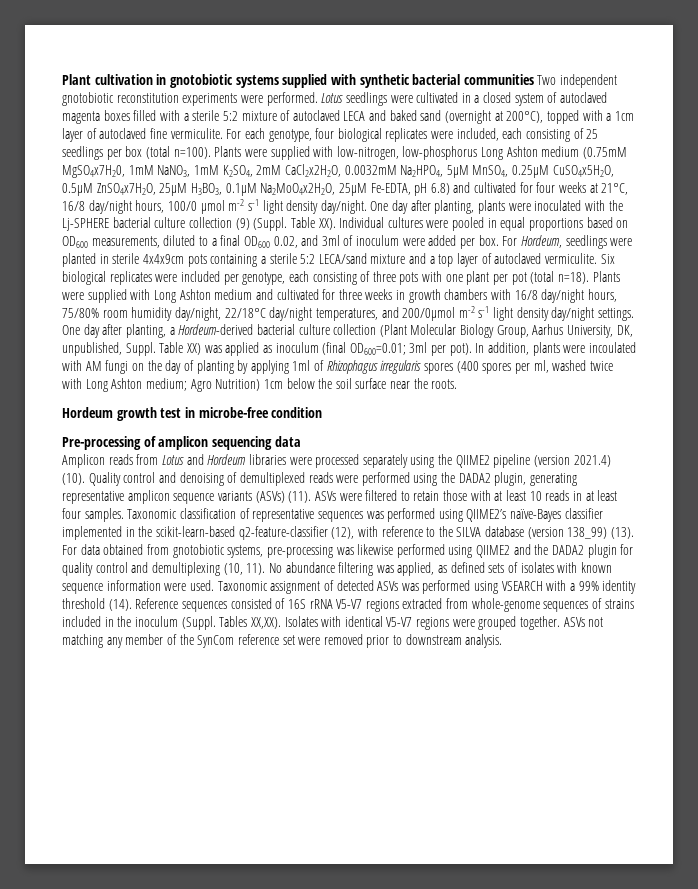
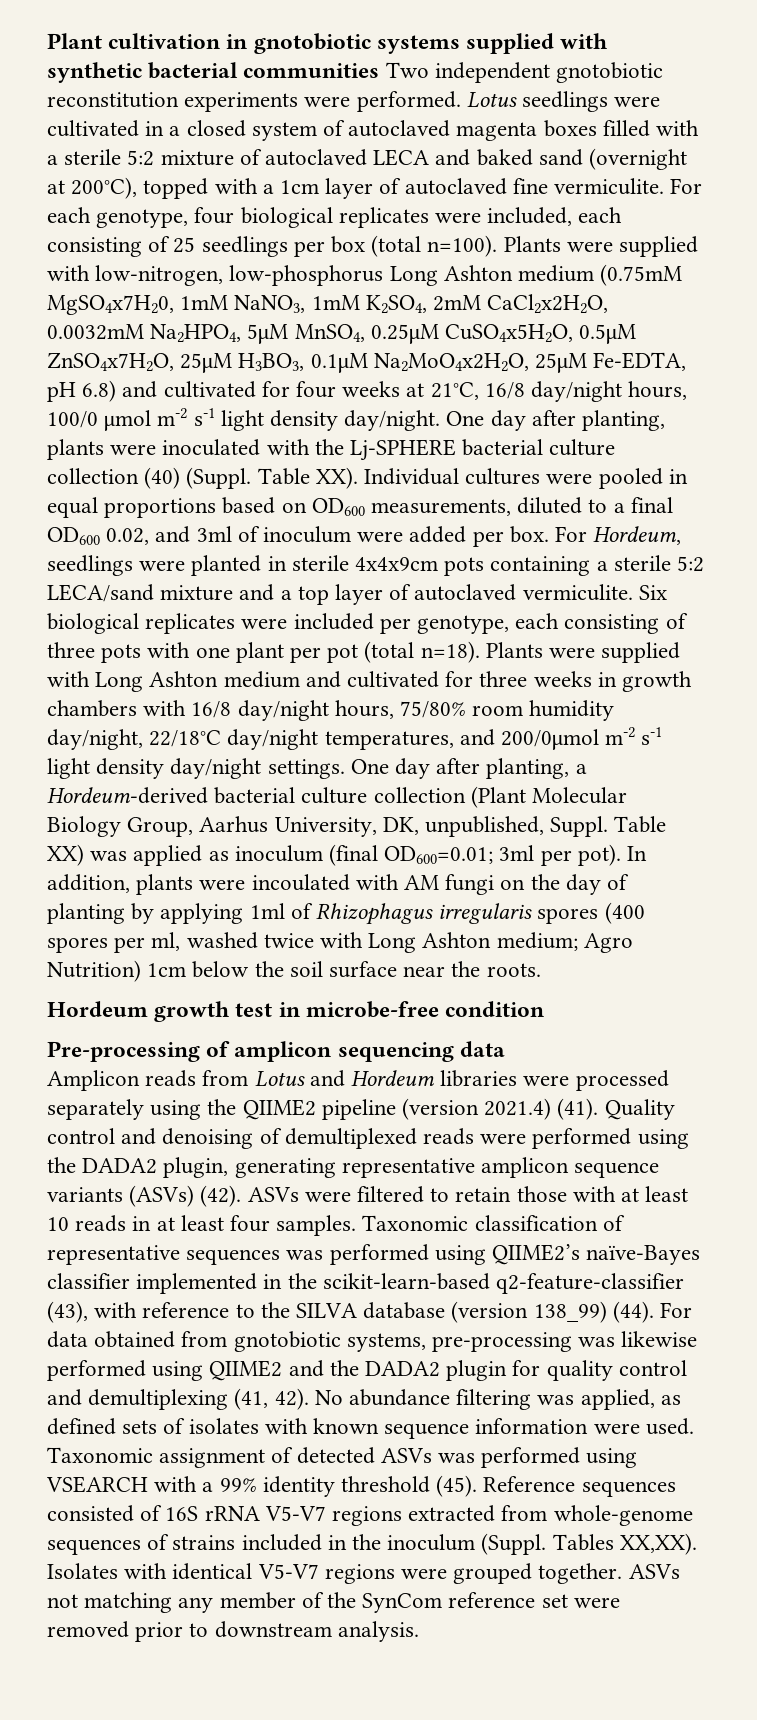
- One day after planting, plants were inoculated with the Lj-SPHERE bacterial culture collection (9) (Suppl.
+ One day after planting, plants were inoculated with the Lj-SPHERE bacterial culture collection (40) (Suppl.
- Amplicon reads from Lotus and Hordeum libraries were processed separately using the QIIME2 pipeline (version 2021.4) (10).
+ Amplicon reads from Lotus and Hordeum libraries were processed separately using the QIIME2 pipeline (version 2021.4) (41).
- Quality control and denoising of demultiplexed reads were performed using the DADA2 plugin, generating representative amplicon sequence variants (ASVs) (11).
+ Quality control and denoising of demultiplexed reads were performed using the DADA2 plugin, generating representative amplicon sequence variants (ASVs) (42).
- Taxonomic classification of representative sequences was performed using QIIME2’s naïve-Bayes classifier implemented in the scikit-learn-based q2-feature-classifier (12), with reference to the SILVA database (version 138_99) (13).
+ Taxonomic classification of representative sequences was performed using QIIME2’s naïve-Bayes classifier implemented in the scikit-learn-based q2-feature-classifier (43), with reference to the SILVA database (version 138_99) (44).
- For data obtained from gnotobiotic systems, pre-processing was likewise performed using QIIME2 and the DADA2 plugin for quality control and demultiplexing (10, 11).
+ For data obtained from gnotobiotic systems, pre-processing was likewise performed using QIIME2 and the DADA2 plugin for quality control and demultiplexing (41, 42).
- Taxonomic assignment of detected ASVs was performed using VSEARCH with a 99% identity threshold (14).
+ Taxonomic assignment of detected ASVs was performed using VSEARCH with a 99% identity threshold (45).

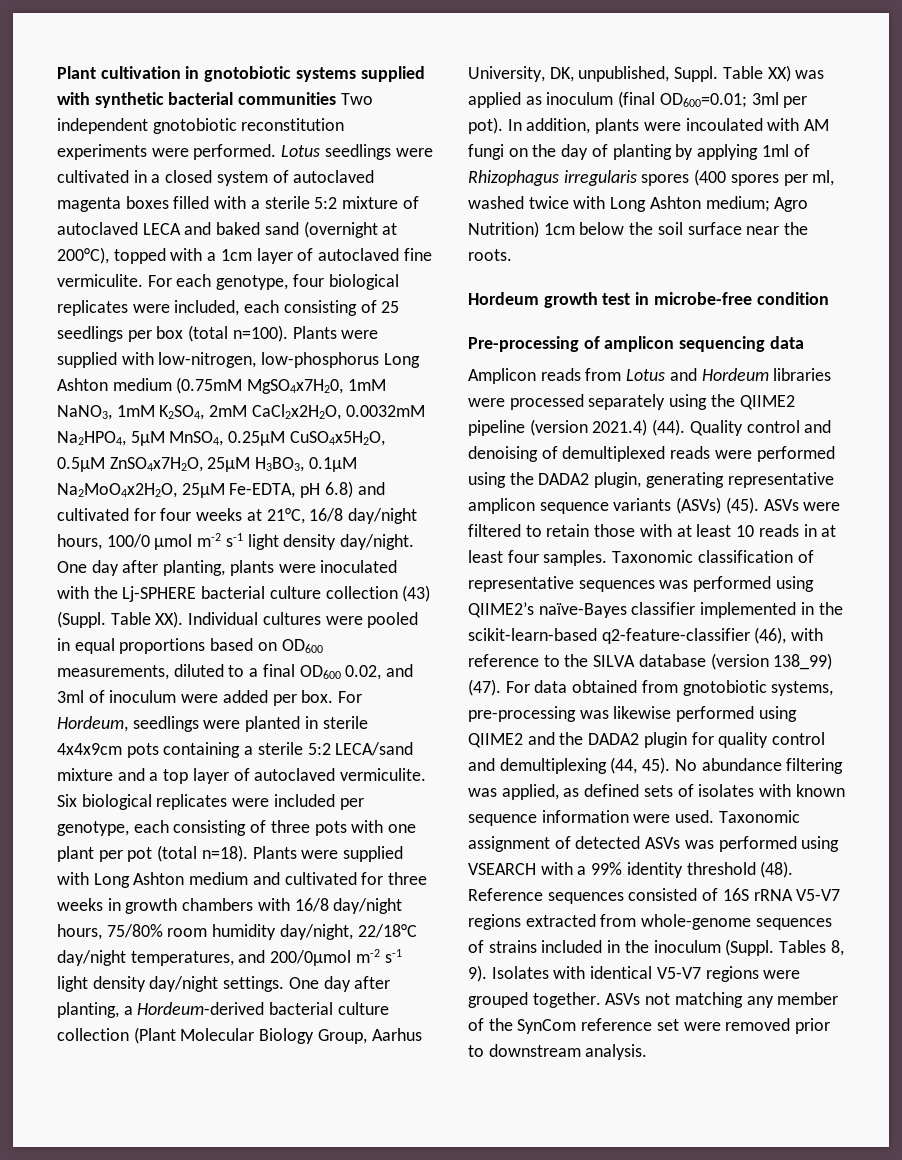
- One day after planting, plants were inoculated with the Lj-SPHERE bacterial culture collection (40) (Suppl.
+ One day after planting, plants were inoculated with the Lj-SPHERE bacterial culture collection (43) (Suppl.
- Amplicon reads from Lotus and Hordeum libraries were processed separately using the QIIME2 pipeline (version 2021.4) (41).
+ Amplicon reads from Lotus and Hordeum libraries were processed separately using the QIIME2 pipeline (version 2021.4) (44).
- Quality control and denoising of demultiplexed reads were performed using the DADA2 plugin, generating representative amplicon sequence variants (ASVs) (42).
+ Quality control and denoising of demultiplexed reads were performed using the DADA2 plugin, generating representative amplicon sequence variants (ASVs) (45).
- Taxonomic classification of representative sequences was performed using QIIME2’s naïve-Bayes classifier implemented in the scikit-learn-based q2-feature-classifier (43), with reference to the SILVA database (version 138_99) (44).
+ Taxonomic classification of representative sequences was performed using QIIME2’s naïve-Bayes classifier implemented in the scikit-learn-based q2-feature-classifier (46), with reference to the SILVA database (version 138_99) (47).
- For data obtained from gnotobiotic systems, pre-processing was likewise performed using QIIME2 and the DADA2 plugin for quality control and demultiplexing (41, 42).
+ For data obtained from gnotobiotic systems, pre-processing was likewise performed using QIIME2 and the DADA2 plugin for quality control and demultiplexing (44, 45).
- Taxonomic assignment of detected ASVs was performed using VSEARCH with a 99% identity threshold (45).
+ Taxonomic assignment of detected ASVs was performed using VSEARCH with a 99% identity threshold (48).
- Tables XX,XX).
+ Tables 8, 9).

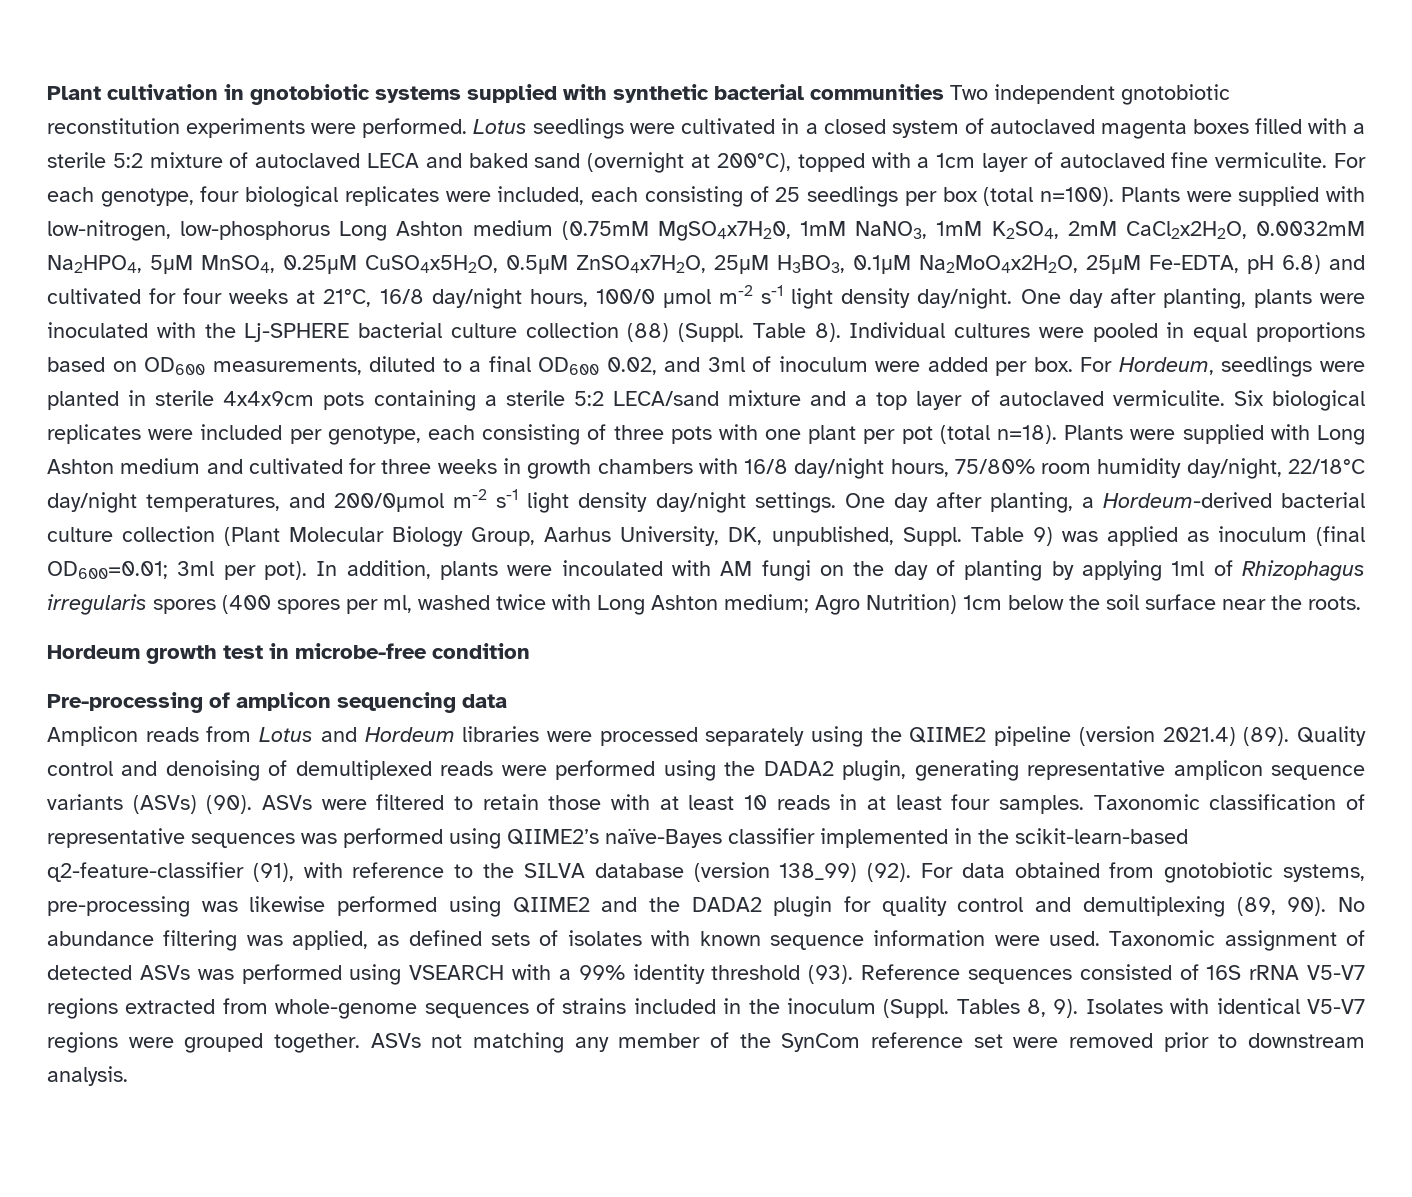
- One day after planting, plants were inoculated with the Lj-SPHERE bacterial culture collection (43) (Suppl.
+ One day after planting, plants were inoculated with the Lj-SPHERE bacterial culture collection (88) (Suppl.
- Table XX). Individual cultures were pooled in equal proportions based on OD600 measurements, diluted to a final OD600 0.02, and 3ml of inoculum were added per box.
+ Table 8). Individual cultures were pooled in equal proportions based on OD600 measurements, diluted to a final OD600 0.02, and 3ml of inoculum were added per box.
- Table XX) was applied as inoculum (final OD600=0.01; 3ml per pot).
+ Table 9) was applied as inoculum (final OD600=0.01; 3ml per pot).
- Amplicon reads from Lotus and Hordeum libraries were processed separately using the QIIME2 pipeline (version 2021.4) (44).
+ Amplicon reads from Lotus and Hordeum libraries were processed separately using the QIIME2 pipeline (version 2021.4) (89).
- Quality control and denoising of demultiplexed reads were performed using the DADA2 plugin, generating representative amplicon sequence variants (ASVs) (45).
+ Quality control and denoising of demultiplexed reads were performed using the DADA2 plugin, generating representative amplicon sequence variants (ASVs) (90).
- Taxonomic classification of representative sequences was performed using QIIME2’s naïve-Bayes classifier implemented in the scikit-learn-based q2-feature-classifier (46), with reference to the SILVA database (version 138_99) (47).
+ Taxonomic classification of representative sequences was performed using QIIME2’s naïve-Bayes classifier implemented in the scikit-learn-based q2-feature-classifier (91), with reference to the SILVA database (version 138_99) (92).
- For data obtained from gnotobiotic systems, pre-processing was likewise performed using QIIME2 and the DADA2 plugin for quality control and demultiplexing (44, 45).
+ For data obtained from gnotobiotic systems, pre-processing was likewise performed using QIIME2 and the DADA2 plugin for quality control and demultiplexing (89, 90).
- Taxonomic assignment of detected ASVs was performed using VSEARCH with a 99% identity threshold (48).
+ Taxonomic assignment of detected ASVs was performed using VSEARCH with a 99% identity threshold (93).

